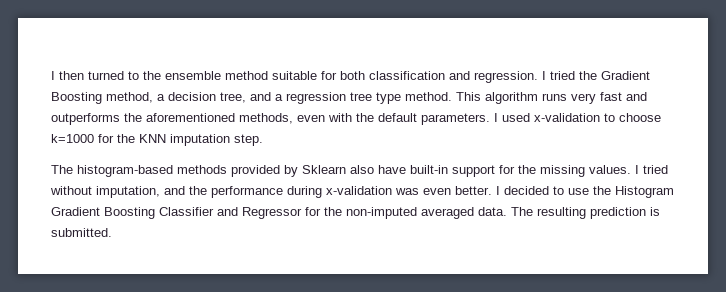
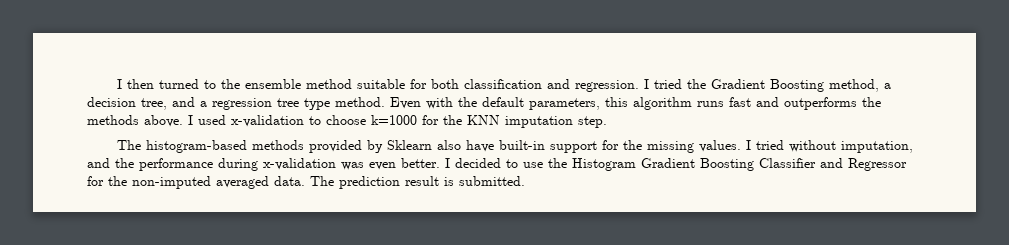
- This algorithm runs very fast and outperforms the aforementioned methods, even with the default parameters.
+ Even with the default parameters, this algorithm runs fast and outperforms the methods above.
- The resulting prediction is submitted.
+ The prediction result is submitted.

